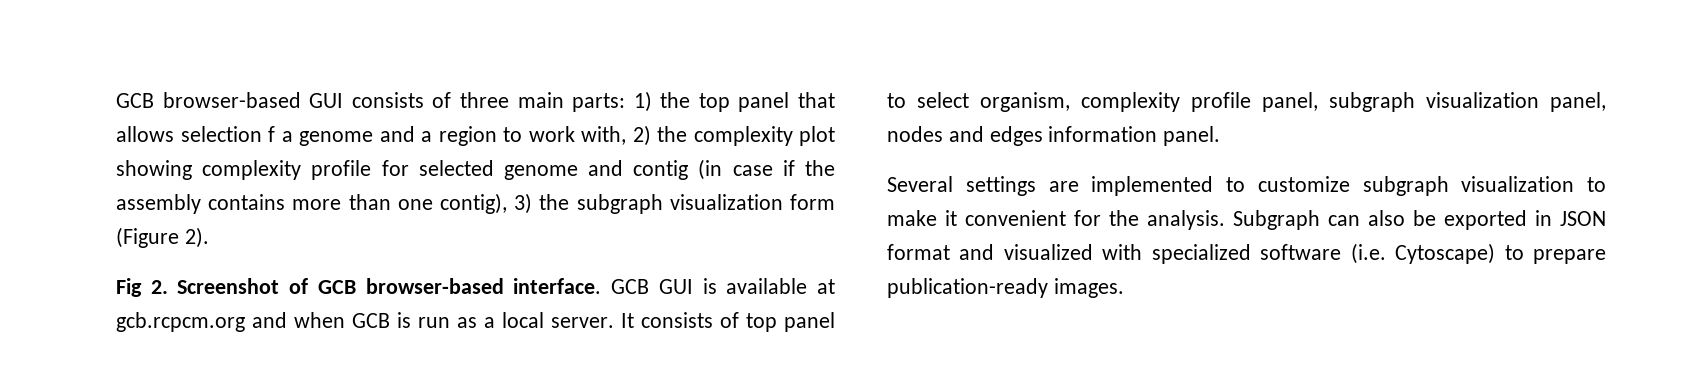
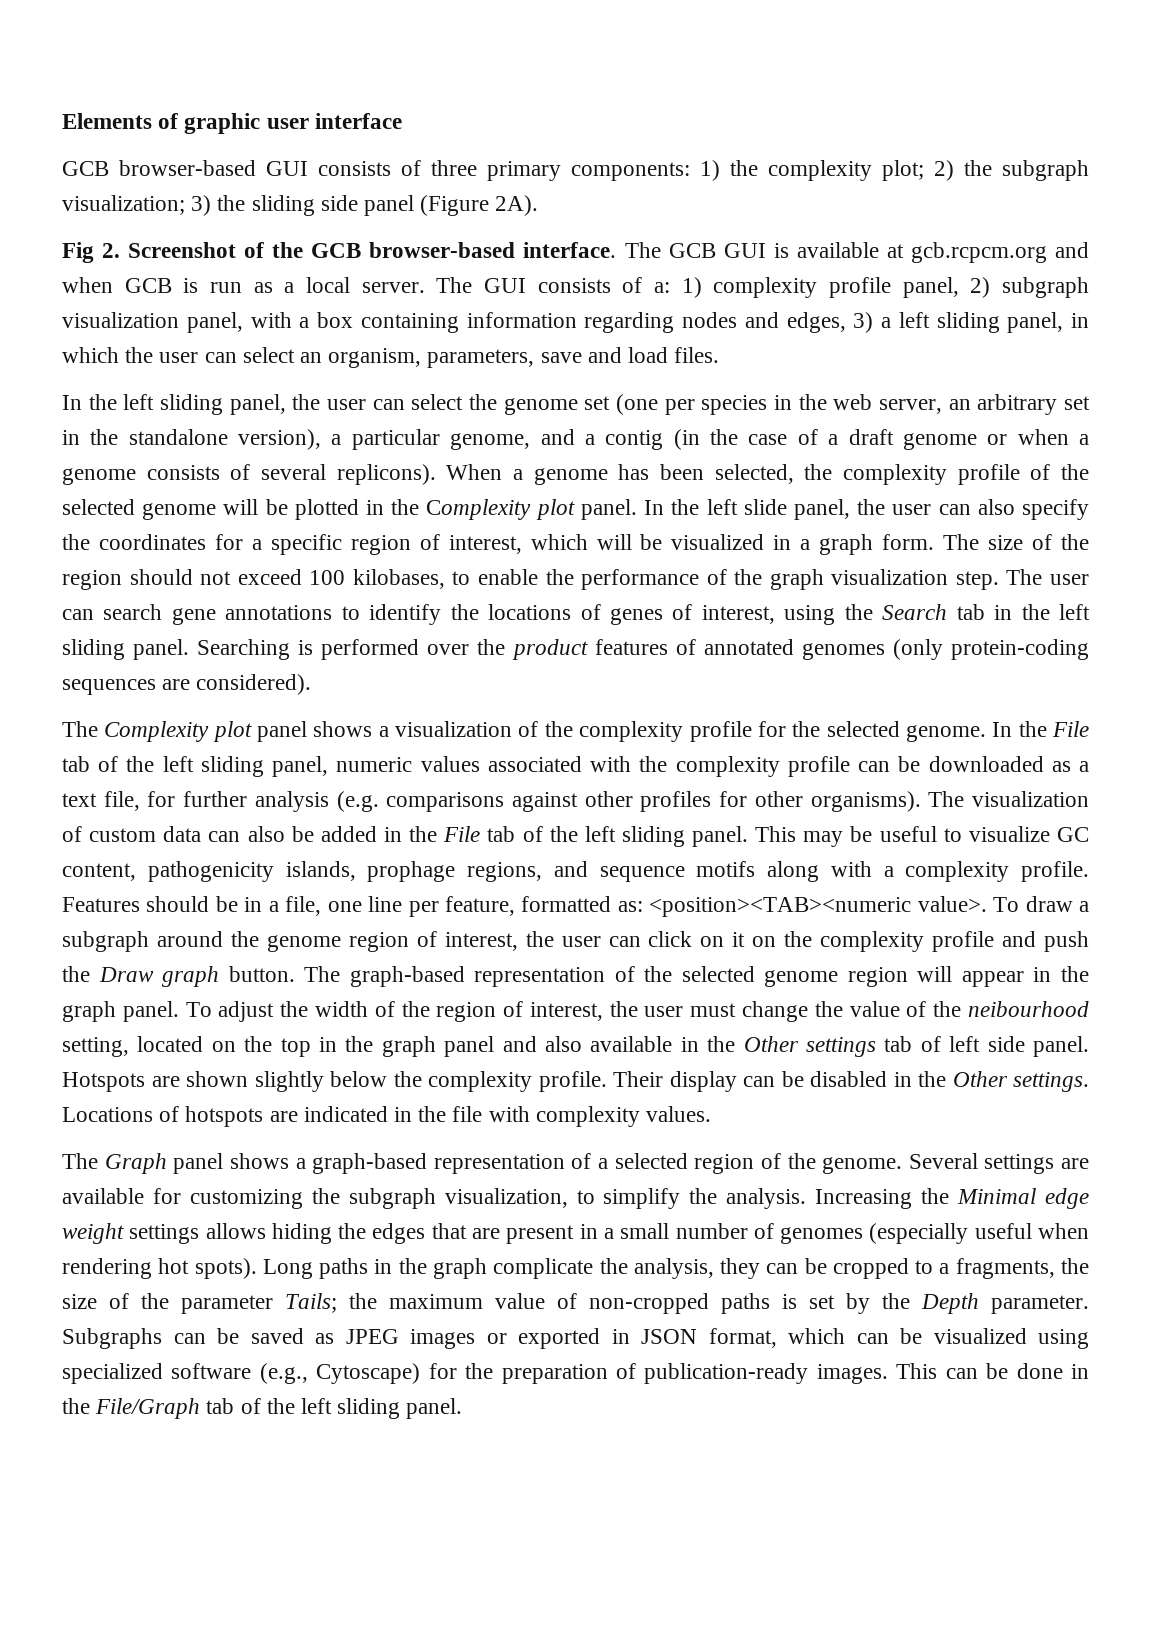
+ Elements of graphic user interface
- GCB browser-based GUI consists of three main parts: 1) the top panel that allows selection f a genome and a region to work with, 2) the complexity plot showing complexity profile for selected genome and contig (in case if the assembly contains more than one contig), 3) the subgraph visualization form (Figure 2).
+ GCB browser-based GUI consists of three primary components: 1) the complexity plot; 2) the subgraph visualization; 3) the sliding side panel (Figure 2A).
- Fig 2. Screenshot of GCB browser-based interface.
+ Fig 2. Screenshot of the GCB browser-based interface.
- GCB GUI is available at gcb.rcpcm.org and when GCB is run as a local server.
+ The GCB GUI is available at gcb.rcpcm.org and when GCB is run as a local server.
- It consists of top panel to select organism, complexity profile panel, subgraph visualization panel, nodes and edges information panel.
- Several settings are implemented to customize subgraph visualization to make it convenient for the analysis. Subgraph can also be exported in JSON format and visualized with specialized software (i.e. Cytoscape) to prepare publication-ready images.
+ The GUI consists of a: 1) complexity profile panel, 2) subgraph visualization panel, with a box containing information regarding nodes and edges, 3) a left sliding panel, in which the user can select an organism, parameters, save and load files.
+ In the left sliding panel, the user can select the genome set (one per species in the web server, an arbitrary set in the standalone version), a particular genome, and a contig (in the case of a draft genome or when a genome consists of several replicons). When a genome has been selected, the complexity profile of the selected genome will be plotted in the Complexity plot panel. In the left slide panel, the user can also specify the coordinates for a specific region of interest, which will be visualized in a graph form. The size of the region should not exceed 100 kilobases, to enable the performance of the graph visualization step. The user can search gene annotations to identify the locations of genes of interest, using the Search tab in the left sliding panel. Searching is performed over the product features of annotated genomes (only protein-coding sequences are considered).
+ The Complexity plot panel shows a visualization of the complexity profile for the selected genome. In the File tab of the left sliding panel, numeric values associated with the complexity profile can be downloaded as a text file, for further analysis (e.g. comparisons against other profiles for other organisms). The visualization of custom data can also be added in the File tab of the left sliding panel. This may be useful to visualize GC content, pathogenicity islands, prophage regions, and sequence motifs along with a complexity profile. Features should be in a file, one line per feature, formatted as: <position><TAB><numeric value>. To draw a subgraph around the genome region of interest, the user can click on it on the complexity profile and push the Draw graph button. The graph-based representation of the selected genome region will appear in the graph panel. To adjust the width of the region of interest, the user must change the value of the neibourhood setting, located on the top in the graph panel and also available in the Other settings tab of left side panel. Hotspots are shown slightly below the complexity profile. Their display can be disabled in the Other settings. Locations of hotspots are indicated in the file with complexity values.
+ The Graph panel shows a graph-based representation of a selected region of the genome. Several settings are available for customizing the subgraph visualization, to simplify the analysis. Increasing the Minimal edge weight settings allows hiding the edges that are present in a small number of genomes (especially useful when rendering hot spots). Long paths in the graph complicate the analysis, they can be cropped to a fragments, the size of the parameter Tails; the maximum value of non-cropped paths is set by the Depth parameter. Subgraphs can be saved as JPEG images or exported in JSON format, which can be visualized using specialized software (e.g., Cytoscape) for the preparation of publication-ready images. This can be done in the File/Graph tab of the left sliding panel.

